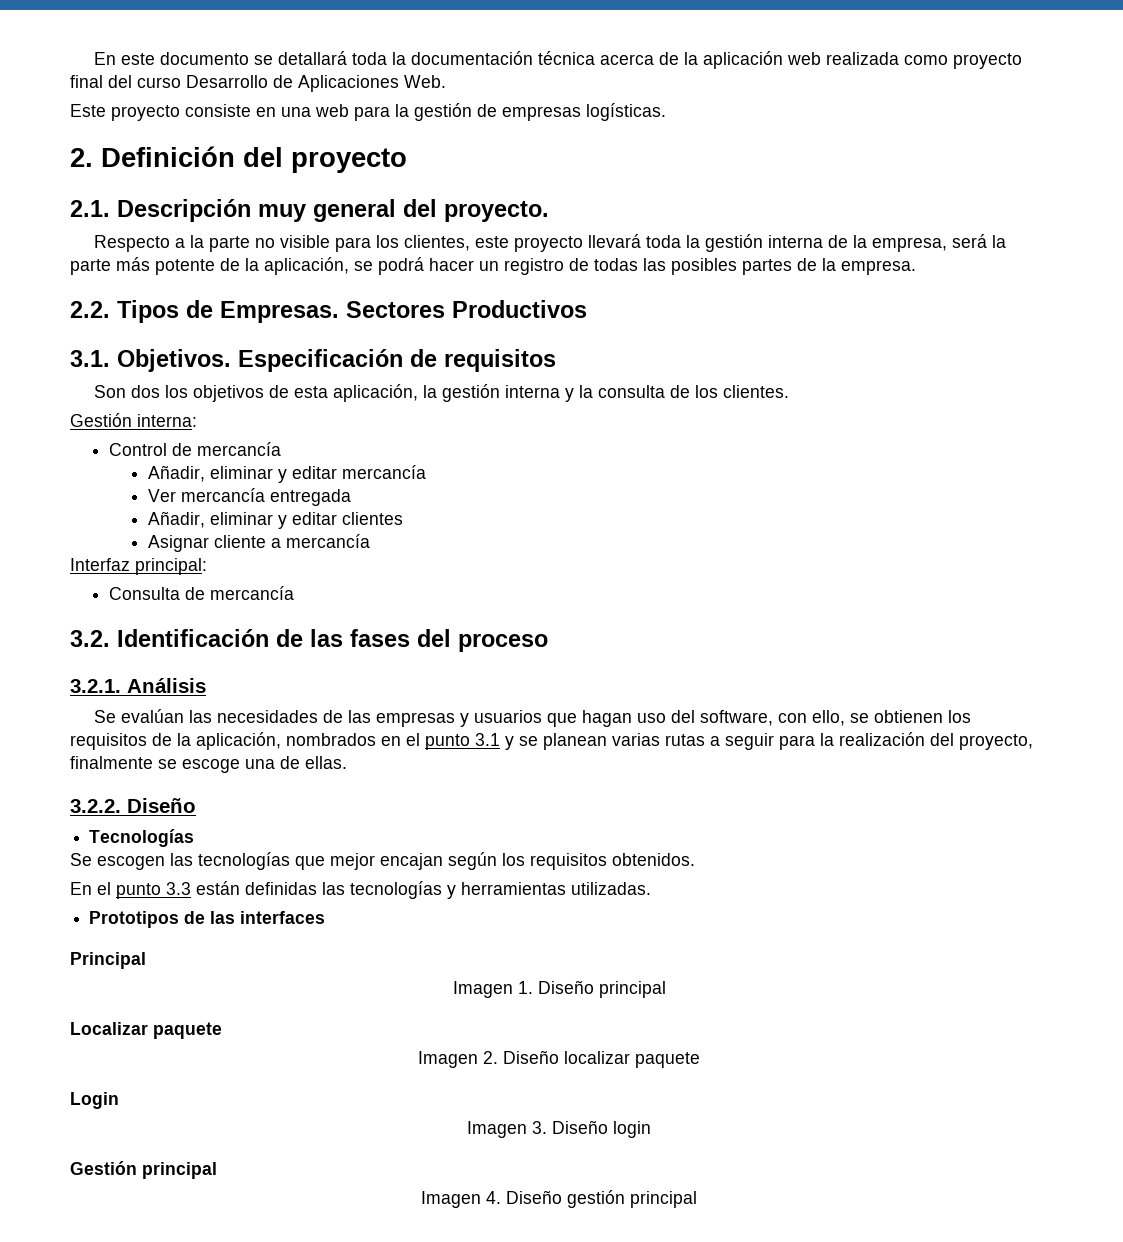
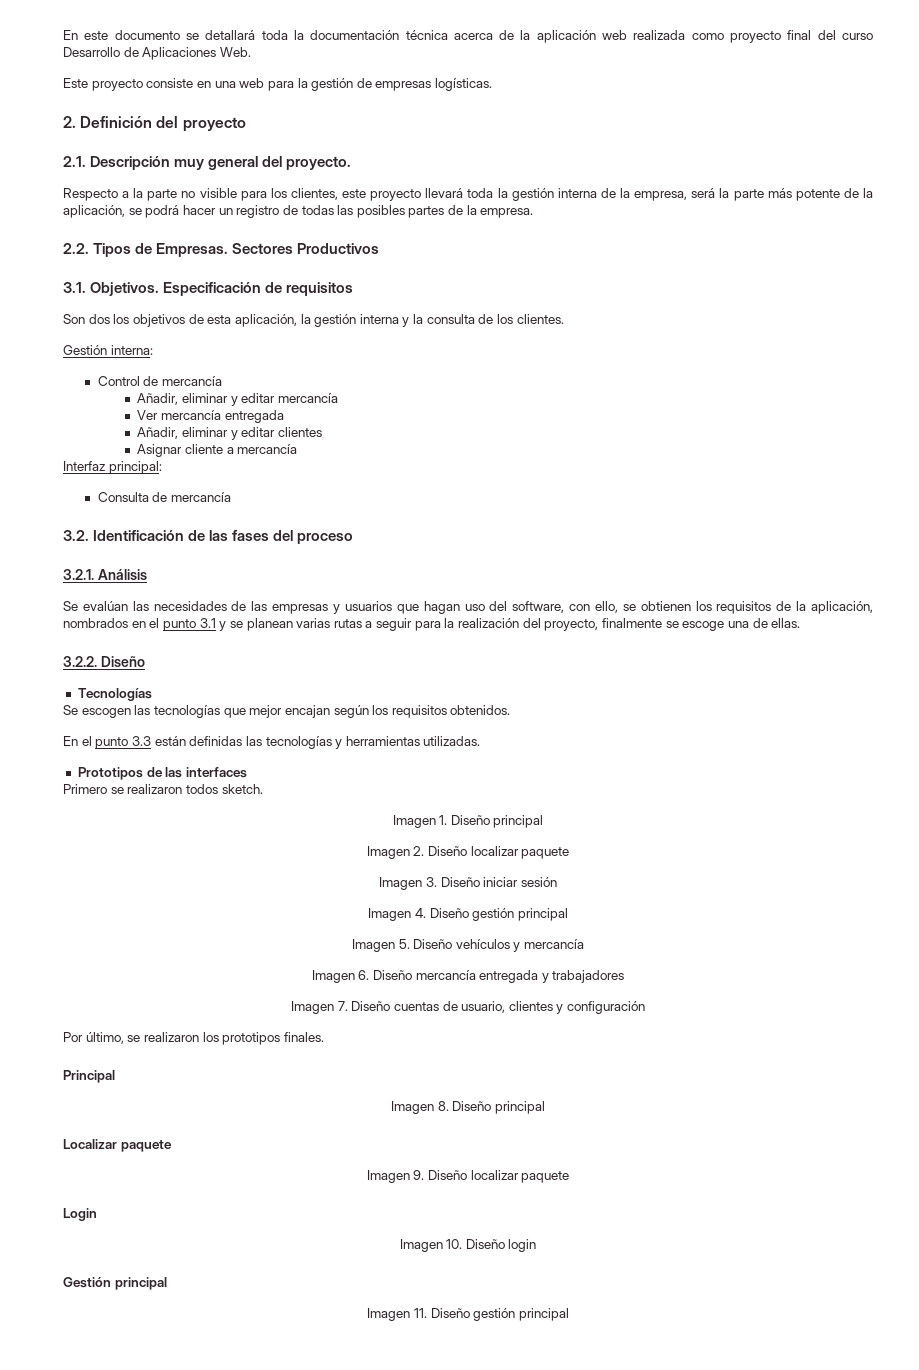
+ Primero se realizaron todos sketch.
+ Imagen 1. Diseño principal
+ Imagen 2. Diseño localizar paquete
+ Imagen 3. Diseño iniciar sesión
+ Imagen 4. Diseño gestión principal
+ Imagen 5. Diseño vehículos y mercancía
+ Imagen 6. Diseño mercancía entregada y trabajadores
+ Imagen 7. Diseño cuentas de usuario, clientes y configuración
+ Por último, se realizaron los prototipos finales.
- Imagen 1. Diseño principal
+ Imagen 8. Diseño principal
- Imagen 2. Diseño localizar paquete
+ Imagen 9. Diseño localizar paquete
- Imagen 3. Diseño login
+ Imagen 10. Diseño login
- Imagen 4. Diseño gestión principal
+ Imagen 11. Diseño gestión principal

